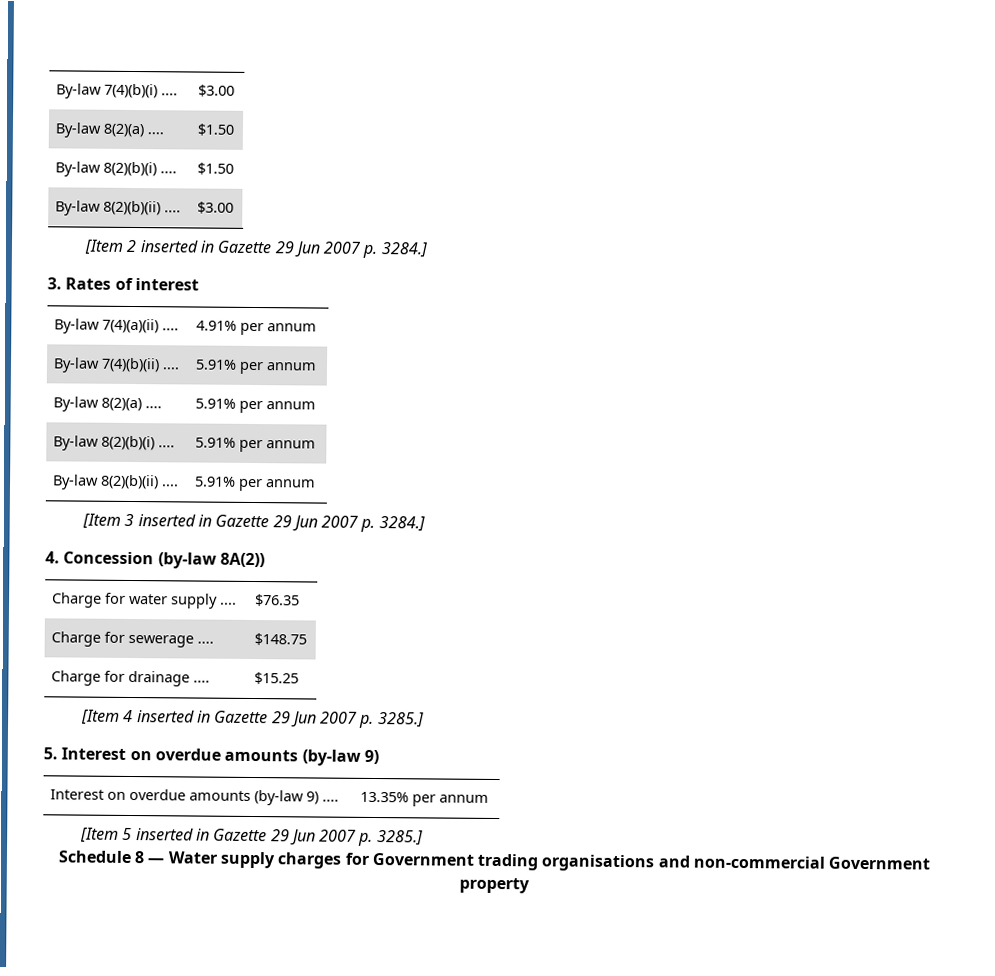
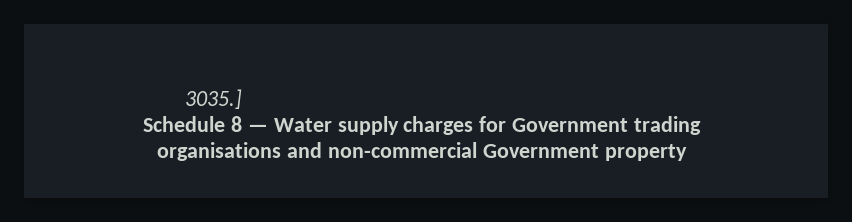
- By-law 7(4)(b)(i) .... | $3.00
- By-law 8(2)(a) .... | $1.50
- By-law 8(2)(b)(i) .... | $1.50
- By-law 8(2)(b)(ii) .... | $3.00
- [Item 2 inserted in Gazette 29 Jun 2007 p. 3284.]
- 3. Rates of interest
- By-law 7(4)(a)(ii) .... | 4.91% per annum
- By-law 7(4)(b)(ii) .... | 5.91% per annum
- By-law 8(2)(a) .... | 5.91% per annum
- By-law 8(2)(b)(i) .... | 5.91% per annum
- By-law 8(2)(b)(ii) .... | 5.91% per annum
- [Item 3 inserted in Gazette 29 Jun 2007 p. 3284.]
- 4. Concession (by-law 8A(2))
- Charge for water supply .... | $76.35
- Charge for sewerage .... | $148.75
- Charge for drainage .... | $15.25
- [Item 4 inserted in Gazette 29 Jun 2007 p. 3285.]
- 5. Interest on overdue amounts (by-law 9)
- Interest on overdue amounts (by-law 9) .... | 13.35% per annum
- [Item 5 inserted in Gazette 29 Jun 2007 p. 3285.]
+ 3035.]

